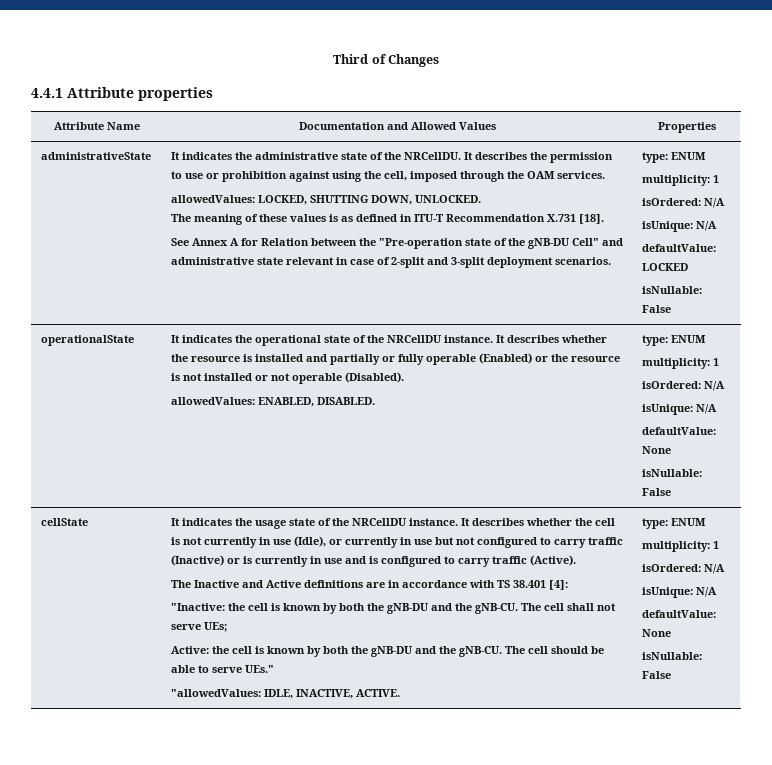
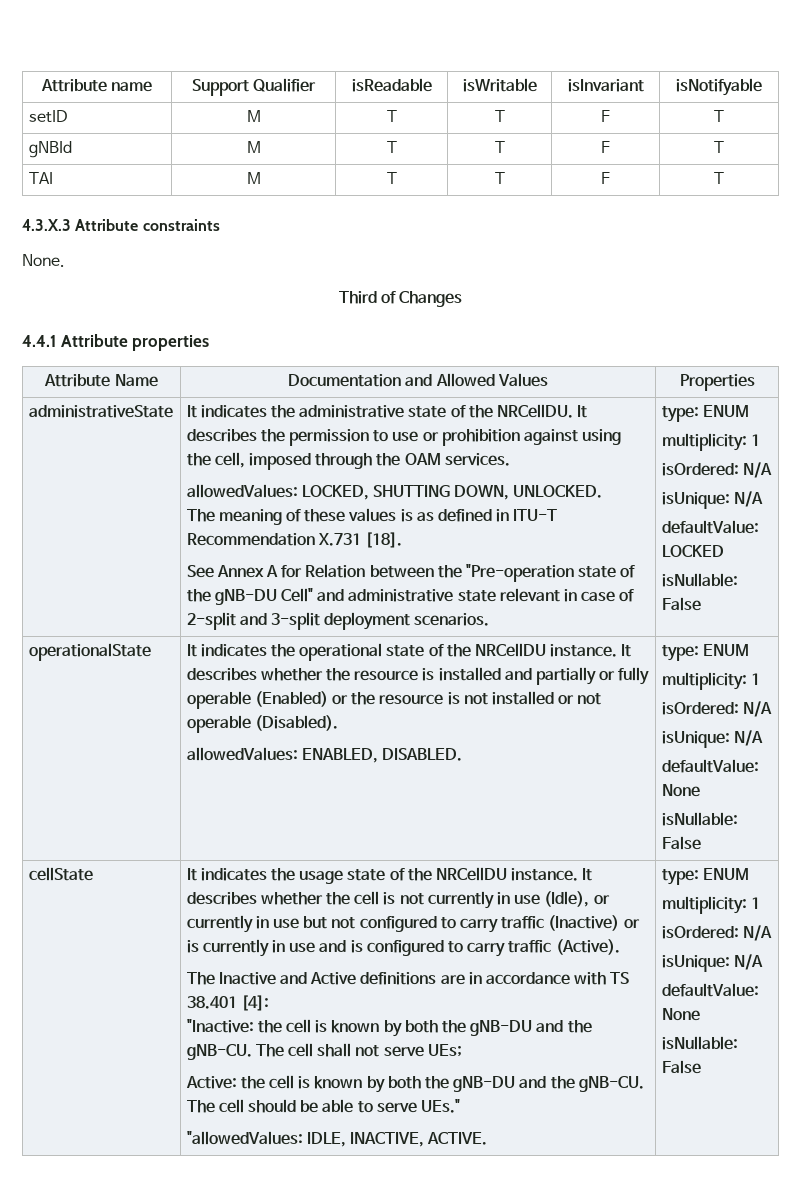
+ Attribute name | Support Qualifier | isReadable | isWritable | isInvariant | isNotifyable
+ setID | M | T | T | F | T
+ gNBId | M | T | T | F | T
+ TAI | M | T | T | F | T
+ 4.3.X.3 Attribute constraints
+ None.

